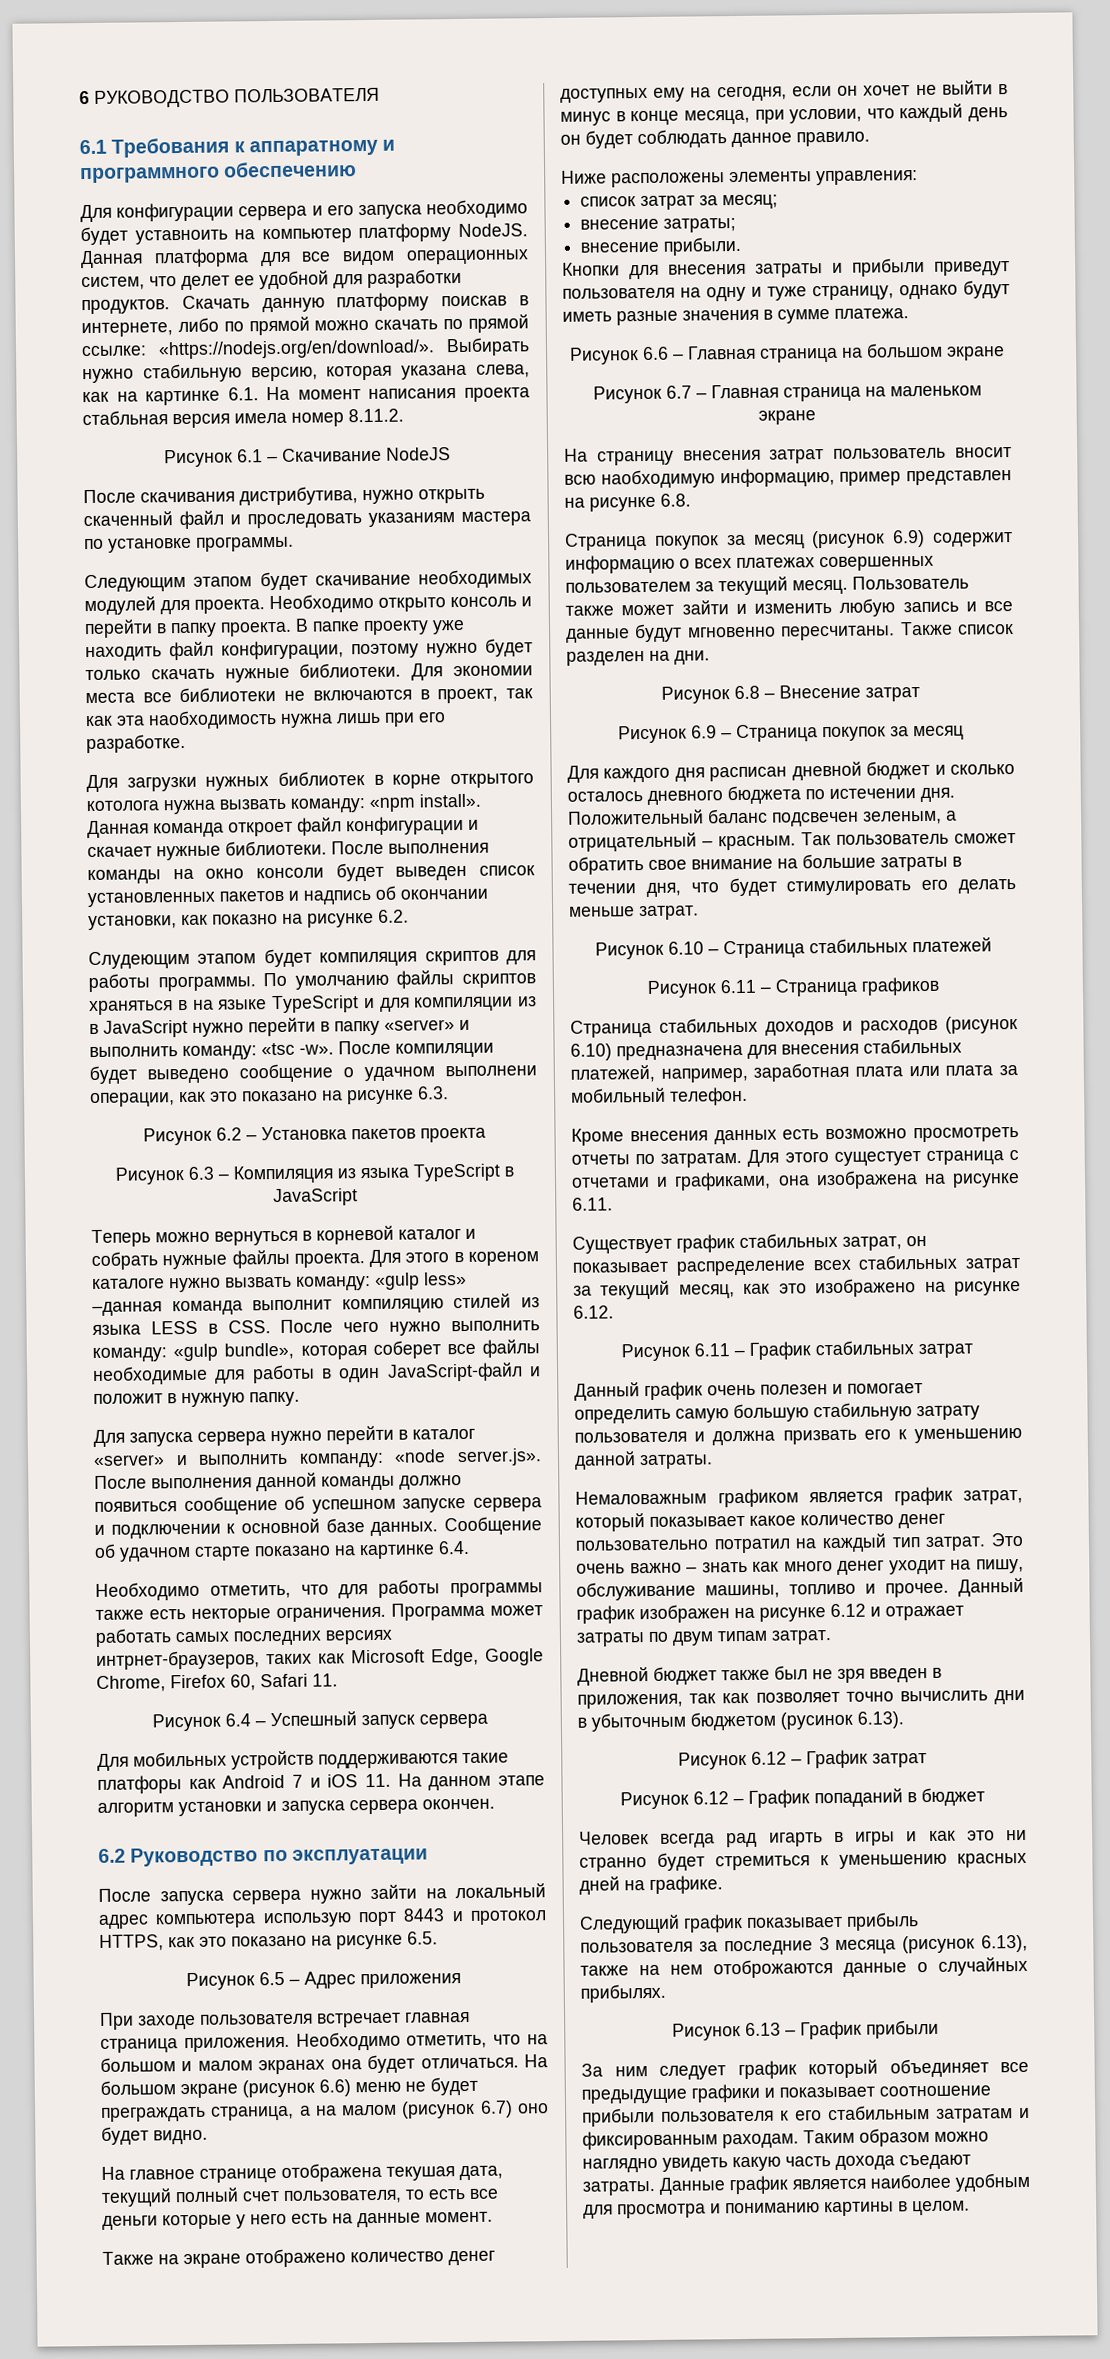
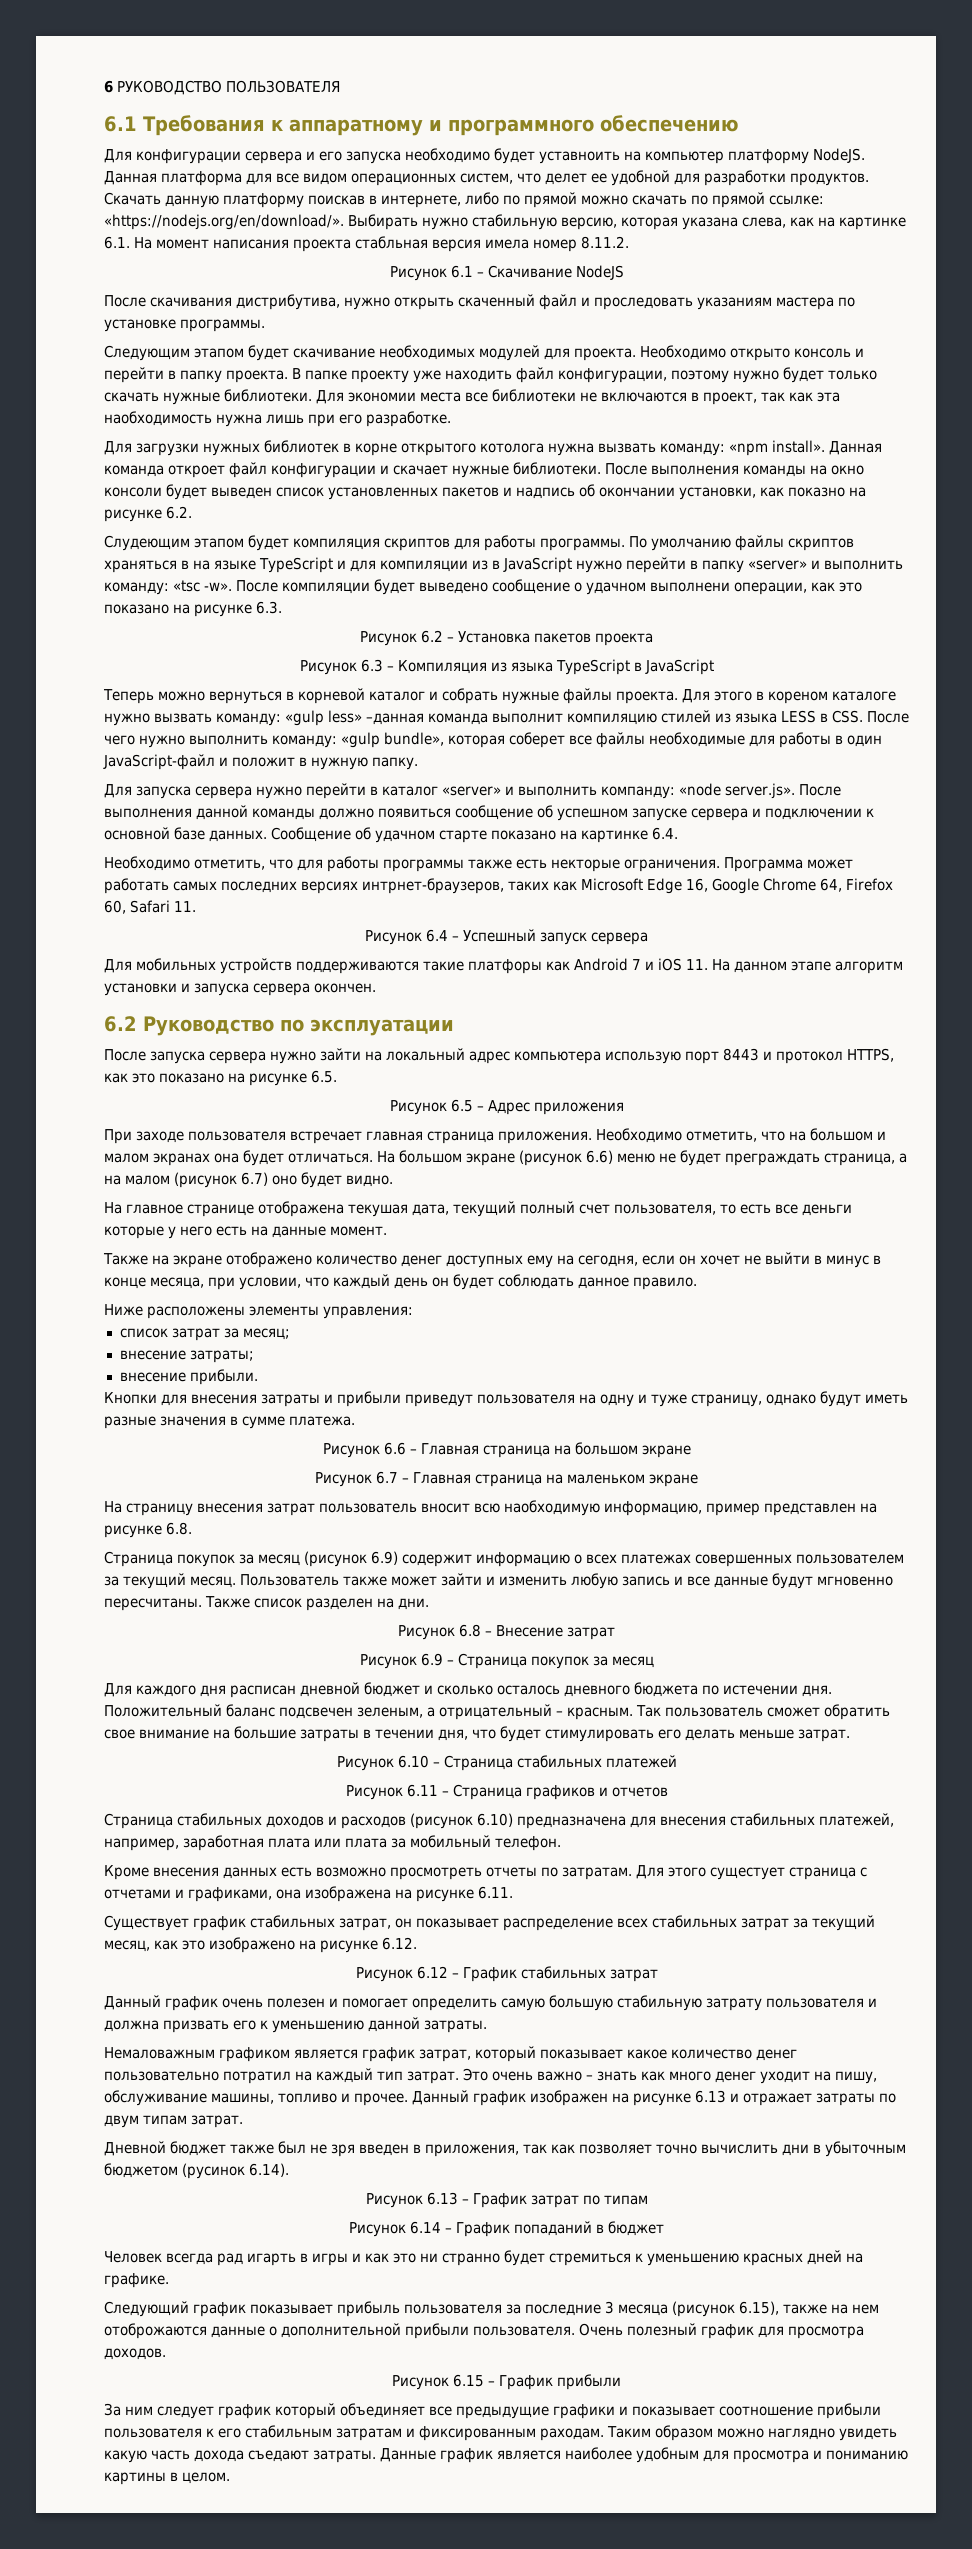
- Программа может работать самых последних версиях интрнет-браузеров, таких как Microsoft Edge, Google Chrome, Firefox 60, Safari 11.
+ Программа может работать самых последних версиях интрнет-браузеров, таких как Microsoft Edge 16, Google Chrome 64, Firefox 60, Safari 11.
- Рисунок 6.11 – Страница графиков
+ Рисунок 6.11 – Страница графиков и отчетов
- Рисунок 6.11 – График стабильных затрат
+ Рисунок 6.12 – График стабильных затрат
- Данный график изображен на рисунке 6.12 и отражает затраты по двум типам затрат.
+ Данный график изображен на рисунке 6.13 и отражает затраты по двум типам затрат.
- Дневной бюджет также был не зря введен в приложения, так как позволяет точно вычислить дни в убыточным бюджетом (русинок 6.13).
- Рисунок 6.12 – График затрат
- Рисунок 6.12 – График попаданий в бюджет
+ Дневной бюджет также был не зря введен в приложения, так как позволяет точно вычислить дни в убыточным бюджетом (русинок 6.14).
+ Рисунок 6.13 – График затрат по типам
+ Рисунок 6.14 – График попаданий в бюджет
- Следующий график показывает прибыль пользователя за последние 3 месяца (рисунок 6.13), также на нем отоброжаются данные о случайных прибылях.
- Рисунок 6.13 – График прибыли
+ Следующий график показывает прибыль пользователя за последние 3 месяца (рисунок 6.15), также на нем отоброжаются данные о дополнительной прибыли пользователя. Очень полезный график для просмотра доходов.
+ Рисунок 6.15 – График прибыли

